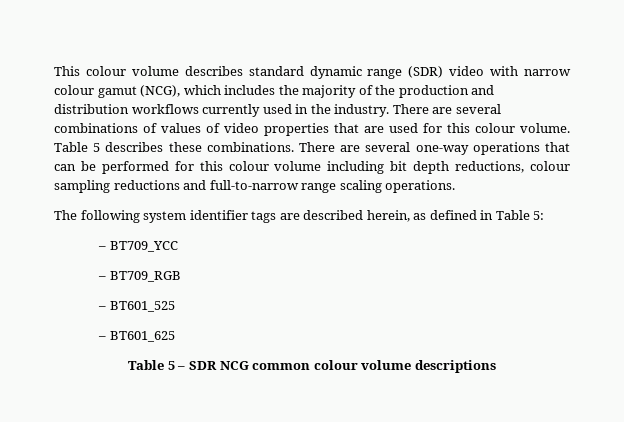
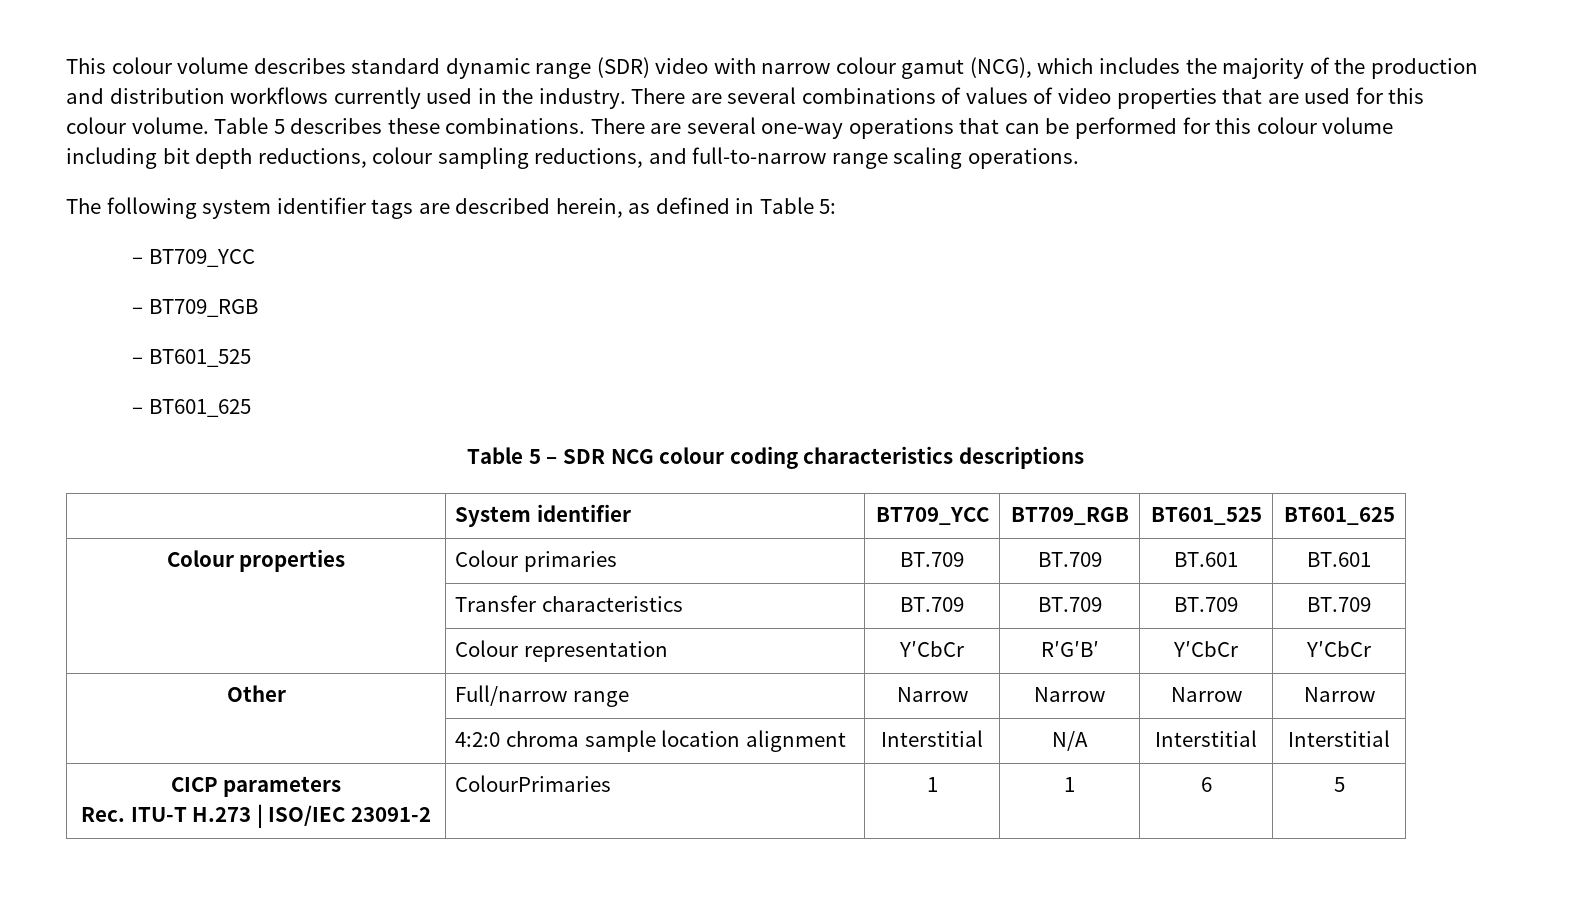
- There are several one-way operations that can be performed for this colour volume including bit depth reductions, colour sampling reductions and full-to-narrow range scaling operations.
+ There are several one-way operations that can be performed for this colour volume including bit depth reductions, colour sampling reductions, and full-to-narrow range scaling operations.
- Table 5 – SDR NCG common colour volume descriptions
+ Table 5 – SDR NCG colour coding characteristics descriptions
+ | System identifier | BT709_YCC | BT709_RGB | BT601_525 | BT601_625
+ Colour properties | Colour primaries | BT.709 | BT.709 | BT.601 | BT.601
+ | Transfer characteristics | BT.709 | BT.709 | BT.709 | BT.709
+ | Colour representation | Y′CbCr | R′G′B′ | Y′CbCr | Y′CbCr
+ Other | Full/narrow range | Narrow | Narrow | Narrow | Narrow
+ | 4:2:0 chroma sample location alignment | Interstitial | N/A | Interstitial | Interstitial
+ CICP parameters
+ Rec. ITU-T H.273 | ISO/IEC 23091-2 | ColourPrimaries | 1 | 1 | 6 | 5

